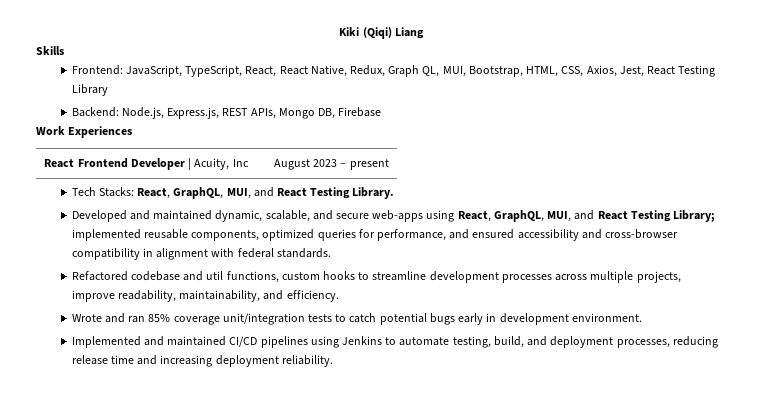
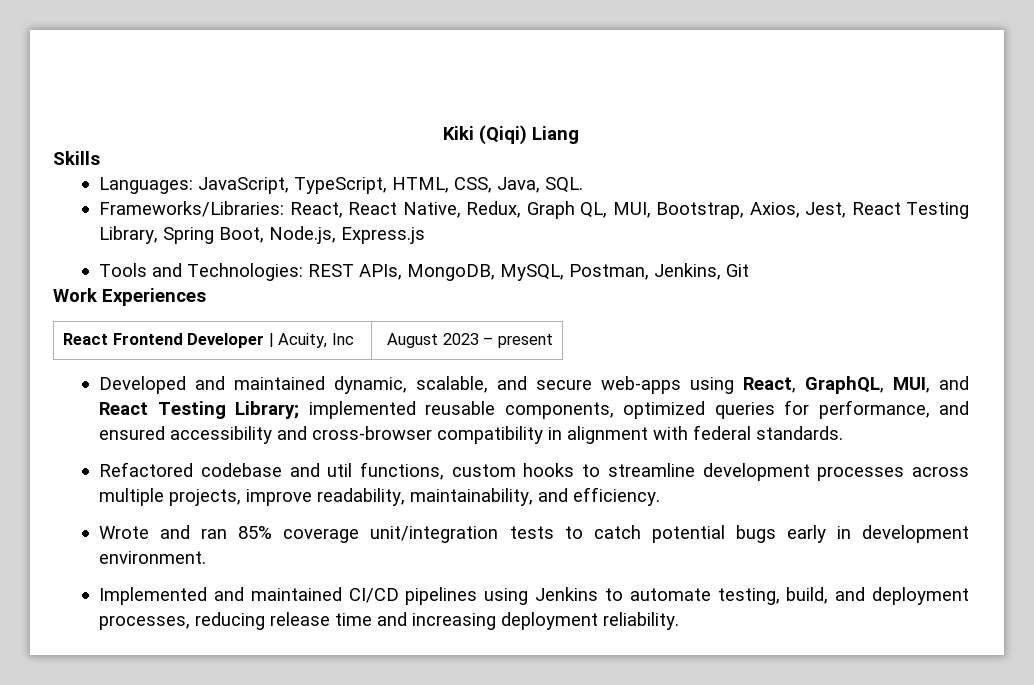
- Frontend: JavaScript, TypeScript, React, React Native, Redux, Graph QL, MUI, Bootstrap, HTML, CSS, Axios, Jest, React Testing Library
- Backend: Node.js, Express.js, REST APIs, Mongo DB, Firebase
+ Languages: JavaScript, TypeScript, HTML, CSS, Java, SQL.
+ Frameworks/Libraries: React, React Native, Redux, Graph QL, MUI, Bootstrap, Axios, Jest, React Testing Library, Spring Boot, Node.js, Express.js
+ Tools and Technologies: REST APIs, MongoDB, MySQL, Postman, Jenkins, Git
- Tech Stacks: React, GraphQL, MUI, and React Testing Library.

